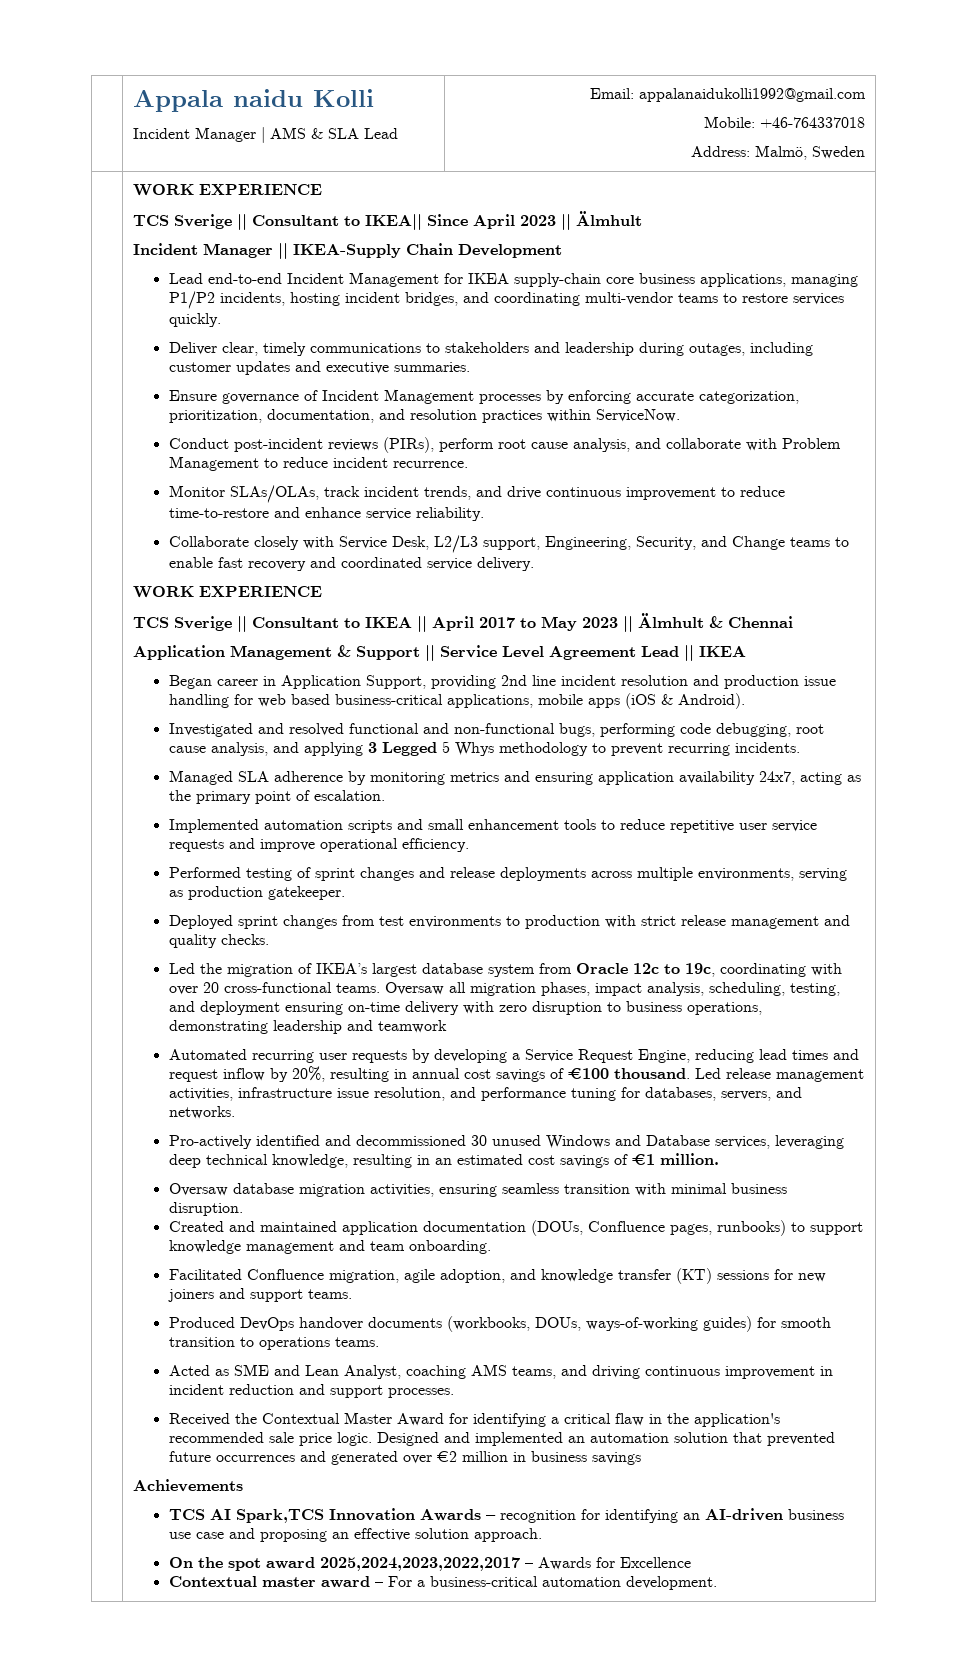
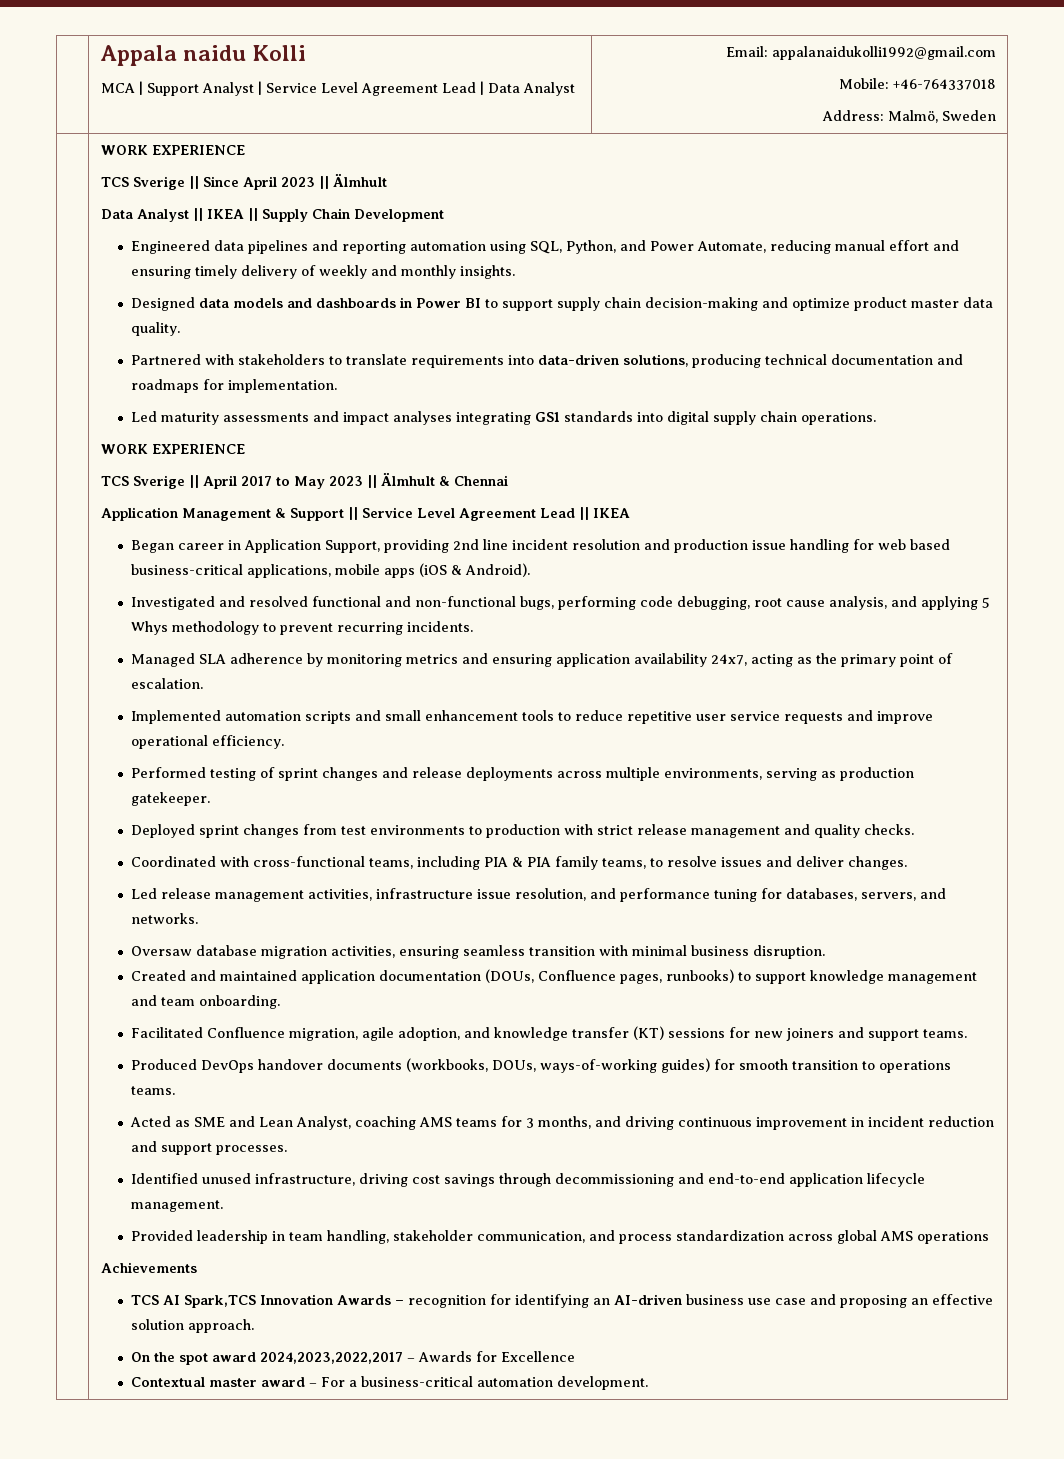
  | Appala naidu Kolli
- Incident Manager | AMS & SLA Lead | Email: appalanaidukolli1992@gmail.com
+ MCA | Support Analyst | Service Level Agreement Lead | Data Analyst | Email: appalanaidukolli1992@gmail.com
- TCS Sverige || Consultant to IKEA|| Since April 2023 || Älmhult
+ TCS Sverige || Since April 2023 || Älmhult
- Incident Manager || IKEA-Supply Chain Development
- Lead end-to-end Incident Management for IKEA supply-chain core business applications, managing P1/P2 incidents, hosting incident bridges, and coordinating multi-vendor teams to restore services quickly.
- Deliver clear, timely communications to stakeholders and leadership during outages, including customer updates and executive summaries.
- Ensure governance of Incident Management processes by enforcing accurate categorization, prioritization, documentation, and resolution practices within ServiceNow.
- Conduct post-incident reviews (PIRs), perform root cause analysis, and collaborate with Problem Management to reduce incident recurrence.
- Monitor SLAs/OLAs, track incident trends, and drive continuous improvement to reduce time-to-restore and enhance service reliability.
- Collaborate closely with Service Desk, L2/L3 support, Engineering, Security, and Change teams to enable fast recovery and coordinated service delivery.
+ Data Analyst || IKEA || Supply Chain Development
+ Engineered data pipelines and reporting automation using SQL, Python, and Power Automate, reducing manual effort and ensuring timely delivery of weekly and monthly insights.
+ Designed data models and dashboards in Power BI to support supply chain decision-making and optimize product master data quality.
+ Partnered with stakeholders to translate requirements into data-driven solutions, producing technical documentation and roadmaps for implementation.
+ Led maturity assessments and impact analyses integrating GS1 standards into digital supply chain operations.
  WORK EXPERIENCE
- TCS Sverige || Consultant to IKEA || April 2017 to May 2023 || Älmhult & Chennai
+ TCS Sverige || April 2017 to May 2023 || Älmhult & Chennai
- Investigated and resolved functional and non-functional bugs, performing code debugging, root cause analysis, and applying 3 Legged 5 Whys methodology to prevent recurring incidents.
+ Investigated and resolved functional and non-functional bugs, performing code debugging, root cause analysis, and applying 5 Whys methodology to prevent recurring incidents.
- Led the migration of IKEA’s largest database system from Oracle 12c to 19c, coordinating with over 20 cross-functional teams. Oversaw all migration phases, impact analysis, scheduling, testing, and deployment ensuring on-time delivery with zero disruption to business operations, demonstrating leadership and teamwork
- Automated recurring user requests by developing a Service Request Engine, reducing lead times and request inflow by 20%, resulting in annual cost savings of €100 thousand. Led release management activities, infrastructure issue resolution, and performance tuning for databases, servers, and networks.
+ Coordinated with cross-functional teams, including PIA & PIA family teams, to resolve issues and deliver changes.
+ Led release management activities, infrastructure issue resolution, and performance tuning for databases, servers, and networks.
- Pro-actively identified and decommissioned 30 unused Windows and Database services, leveraging deep technical knowledge, resulting in an estimated cost savings of €1 million.
- Acted as SME and Lean Analyst, coaching AMS teams, and driving continuous improvement in incident reduction and support processes.
+ Acted as SME and Lean Analyst, coaching AMS teams for 3 months, and driving continuous improvement in incident reduction and support processes.
- Received the Contextual Master Award for identifying a critical flaw in the application's recommended sale price logic. Designed and implemented an automation solution that prevented future occurrences and generated over €2 million in business savings
+ Identified unused infrastructure, driving cost savings through decommissioning and end-to-end application lifecycle management.
+ Provided leadership in team handling, stakeholder communication, and process standardization across global AMS operations
- On the spot award 2025,2024,2023,2022,2017 – Awards for Excellence
+ On the spot award 2024,2023,2022,2017 – Awards for Excellence

